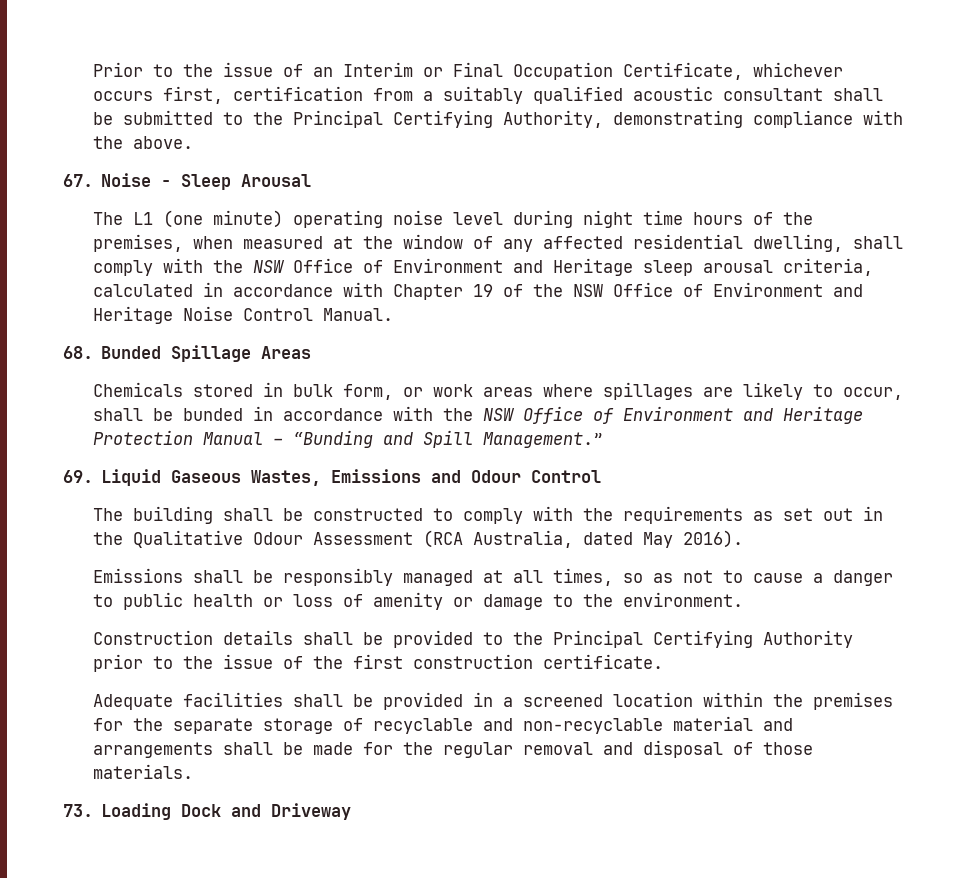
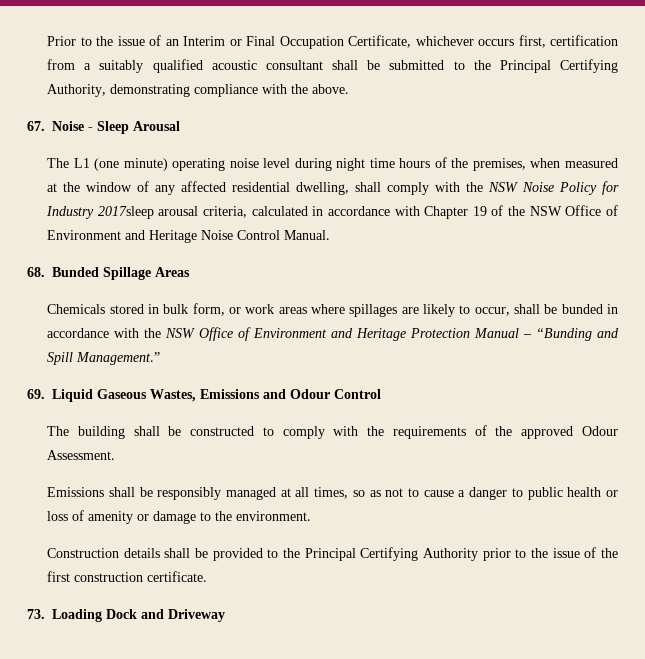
- The L1 (one minute) operating noise level during night time hours of the premises, when measured at the window of any affected residential dwelling, shall comply with the NSW Office of Environment and Heritage sleep arousal criteria, calculated in accordance with Chapter 19 of the NSW Office of Environment and Heritage Noise Control Manual.
+ The L1 (one minute) operating noise level during night time hours of the premises, when measured at the window of any affected residential dwelling, shall comply with the NSW Noise Policy for Industry 2017sleep arousal criteria, calculated in accordance with Chapter 19 of the NSW Office of Environment and Heritage Noise Control Manual.
- The building shall be constructed to comply with the requirements as set out in the Qualitative Odour Assessment (RCA Australia, dated May 2016).
+ The building shall be constructed to comply with the requirements of the approved Odour Assessment.
- Adequate facilities shall be provided in a screened location within the premises for the separate storage of recyclable and non-recyclable material and arrangements shall be made for the regular removal and disposal of those materials.

